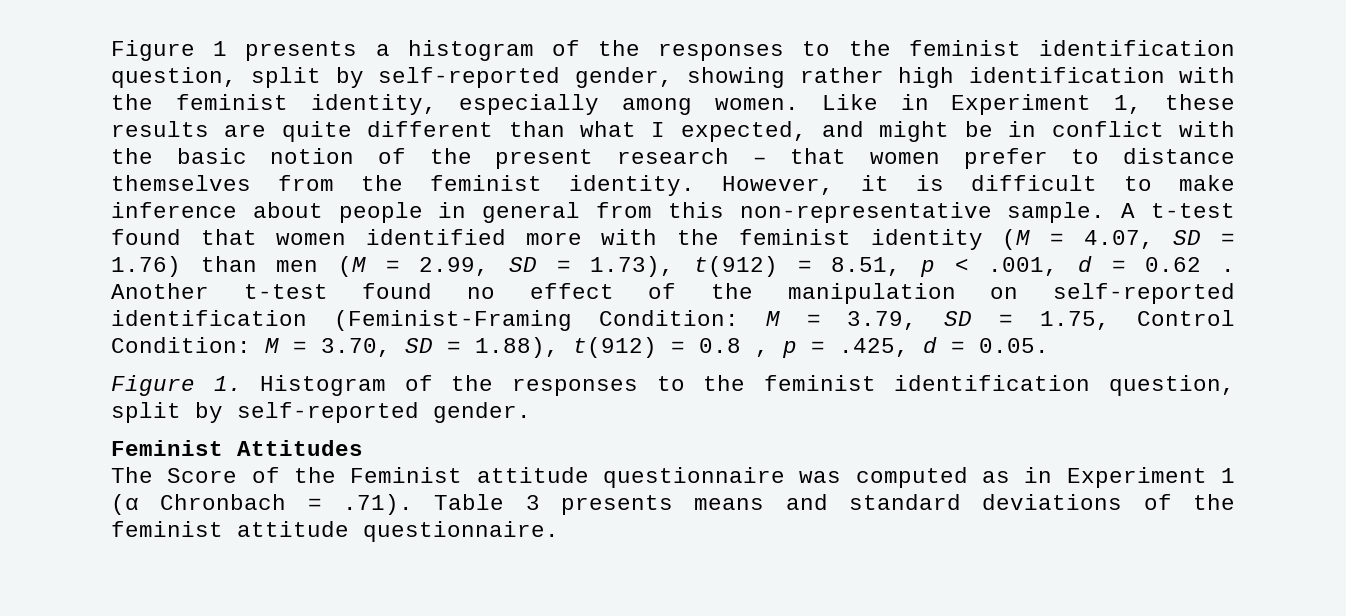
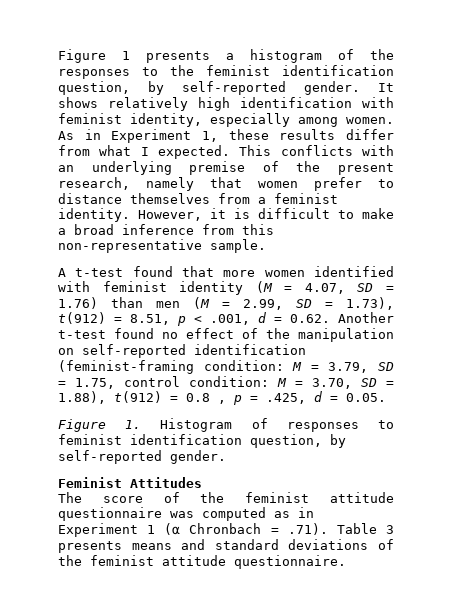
- Figure 1 presents a histogram of the responses to the feminist identification question, split by self-reported gender, showing rather high identification with the feminist identity, especially among women.
+ Figure 1 presents a histogram of the responses to the feminist identification question, by self-reported gender. It shows relatively high identification with feminist identity, especially among women.
- Like in Experiment 1, these results are quite different than what I expected, and might be in conflict with the basic notion of the present research – that women prefer to distance themselves from the feminist identity.
+ As in Experiment 1, these results differ from what I expected. This conflicts with an underlying premise of the present research, namely that women prefer to distance themselves from a feminist identity.
- However, it is difficult to make inference about people in general from this non-representative sample. A t-test found that women identified more with the feminist identity (M = 4.07, SD = 1.76) than men (M = 2.99, SD = 1.73), t(912) = 8.51, p < .001, d = 0.62 . Another t-test found no effect of the manipulation on self-reported identification (Feminist-Framing Condition:
+ However, it is difficult to make a broad inference from this non-representative sample.
+ A t-test found that more women identified with feminist identity (M = 4.07, SD = 1.76) than men (M = 2.99, SD = 1.73), t(912) = 8.51, p < .001, d = 0.62. Another t-test found no effect of the manipulation on self-reported identification (feminist-framing condition:
- M = 3.79, SD = 1.75, Control Condition:
+ M = 3.79, SD = 1.75, control condition:
- Figure 1. Histogram of the responses to the feminist identification question, split by self-reported gender.
+ Figure 1. Histogram of responses to feminist identification question, by self-reported gender.
- The Score of the Feminist attitude questionnaire was computed as in Experiment 1 (α Chronbach = .71). Table 3 presents means and standard deviations of the feminist attitude questionnaire.
+ The score of the feminist attitude questionnaire was computed as in Experiment 1 (α Chronbach = .71). Table 3 presents means and standard deviations of the feminist attitude questionnaire.

